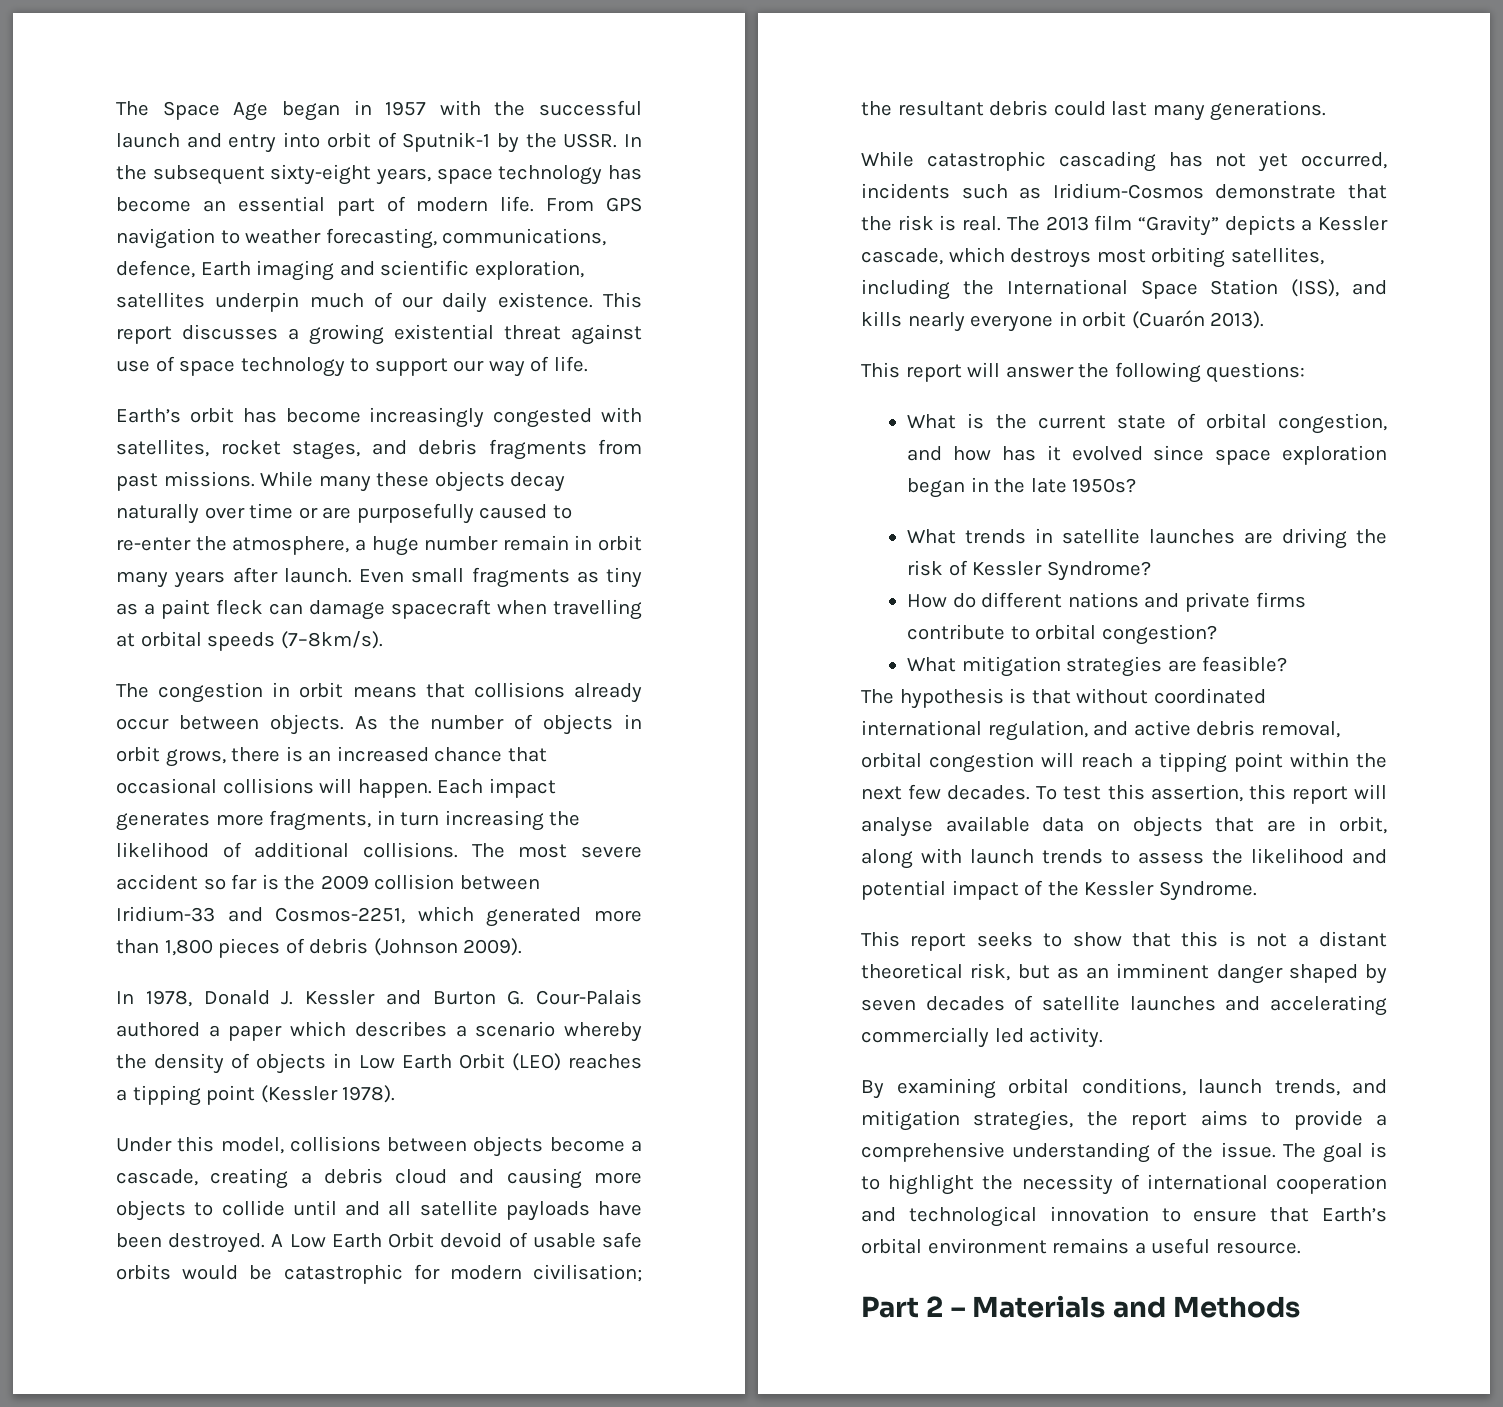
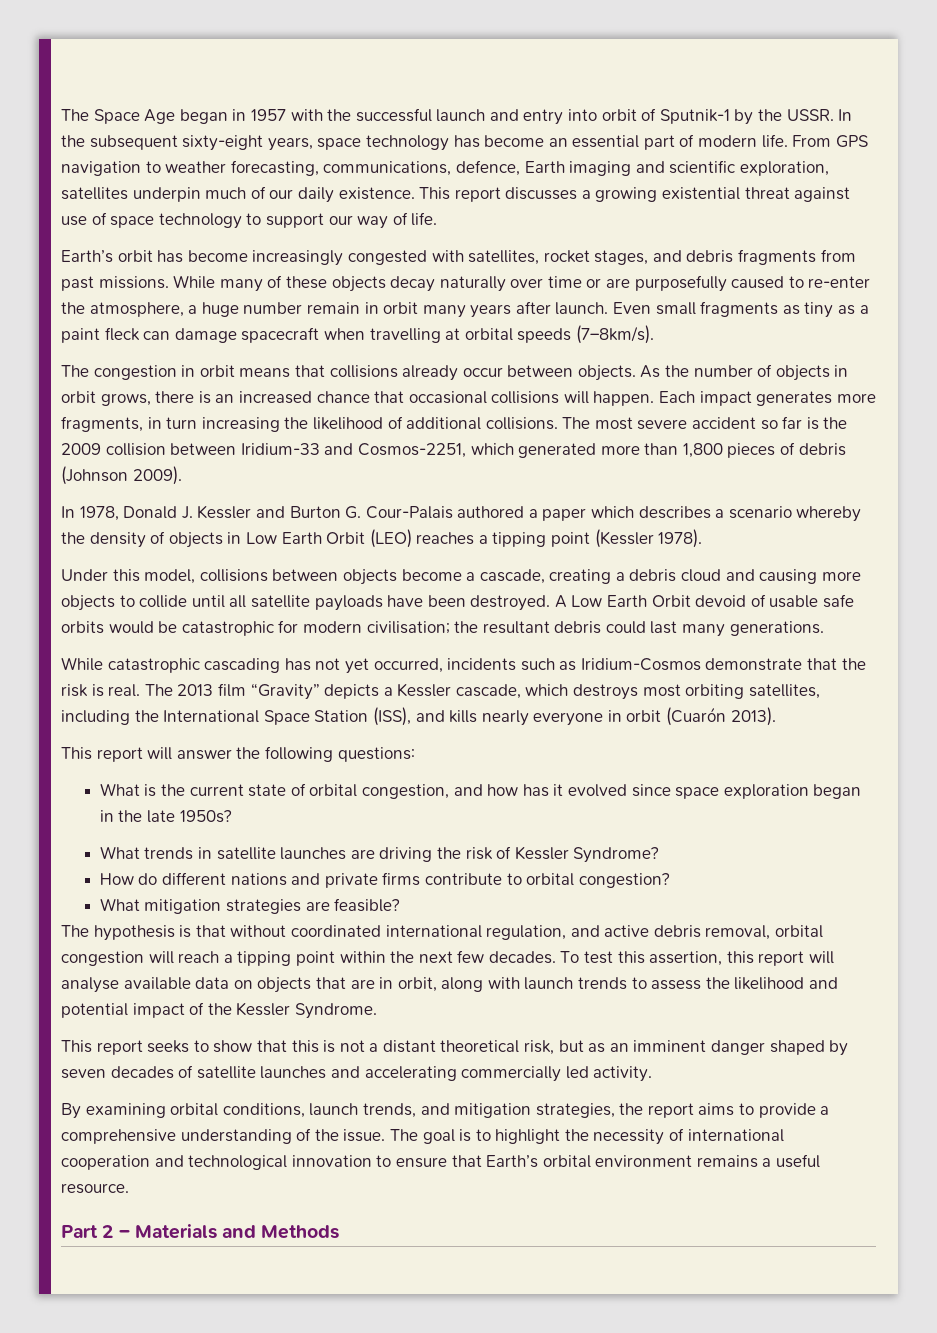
- While many these objects decay naturally over time or are purposefully caused to re-enter the atmosphere, a huge number remain in orbit many years after launch.
+ While many of these objects decay naturally over time or are purposefully caused to re-enter the atmosphere, a huge number remain in orbit many years after launch.
- Under this model, collisions between objects become a cascade, creating a debris cloud and causing more objects to collide until and all satellite payloads have been destroyed.
+ Under this model, collisions between objects become a cascade, creating a debris cloud and causing more objects to collide until all satellite payloads have been destroyed.

